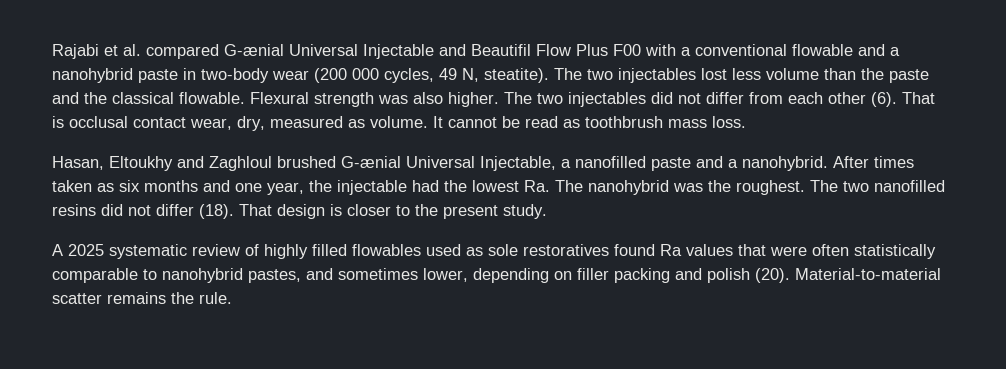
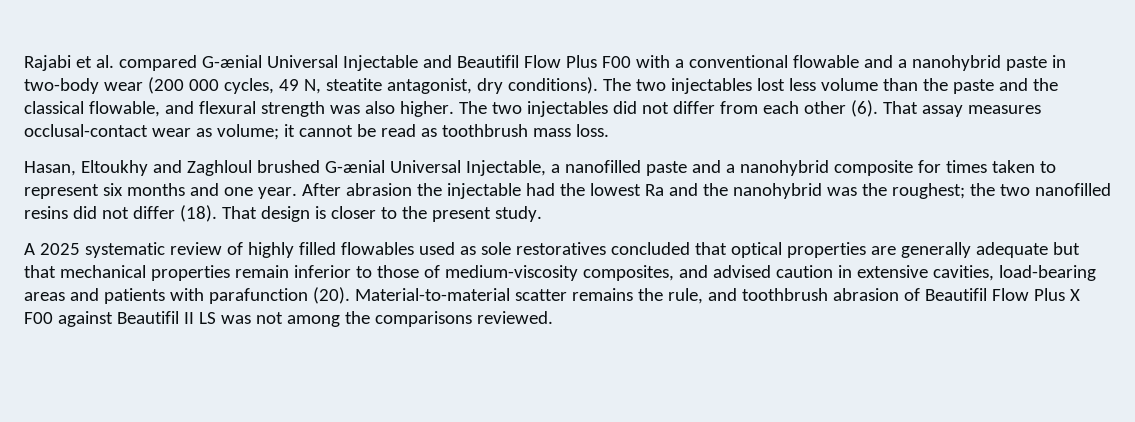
- Rajabi et al. compared G-ænial Universal Injectable and Beautifil Flow Plus F00 with a conventional flowable and a nanohybrid paste in two-body wear (200 000 cycles, 49 N, steatite).
+ Rajabi et al. compared G-ænial Universal Injectable and Beautifil Flow Plus F00 with a conventional flowable and a nanohybrid paste in two-body wear (200 000 cycles, 49 N, steatite antagonist, dry conditions).
- The two injectables lost less volume than the paste and the classical flowable. Flexural strength was also higher.
+ The two injectables lost less volume than the paste and the classical flowable, and flexural strength was also higher.
- That is occlusal contact wear, dry, measured as volume. It cannot be read as toothbrush mass loss.
+ That assay measures occlusal-contact wear as volume; it cannot be read as toothbrush mass loss.
- Hasan, Eltoukhy and Zaghloul brushed G-ænial Universal Injectable, a nanofilled paste and a nanohybrid. After times taken as six months and one year, the injectable had the lowest Ra. The nanohybrid was the roughest. The two nanofilled resins did not differ (18).
+ Hasan, Eltoukhy and Zaghloul brushed G-ænial Universal Injectable, a nanofilled paste and a nanohybrid composite for times taken to represent six months and one year. After abrasion the injectable had the lowest Ra and the nanohybrid was the roughest; the two nanofilled resins did not differ (18).
- A 2025 systematic review of highly filled flowables used as sole restoratives found Ra values that were often statistically comparable to nanohybrid pastes, and sometimes lower, depending on filler packing and polish (20).
+ A 2025 systematic review of highly filled flowables used as sole restoratives concluded that optical properties are generally adequate but that mechanical properties remain inferior to those of medium-viscosity composites, and advised caution in extensive cavities, load-bearing areas and patients with parafunction (20).
- Material-to-material scatter remains the rule.
+ Material-to-material scatter remains the rule, and toothbrush abrasion of Beautifil Flow Plus X F00 against Beautifil II LS was not among the comparisons reviewed.

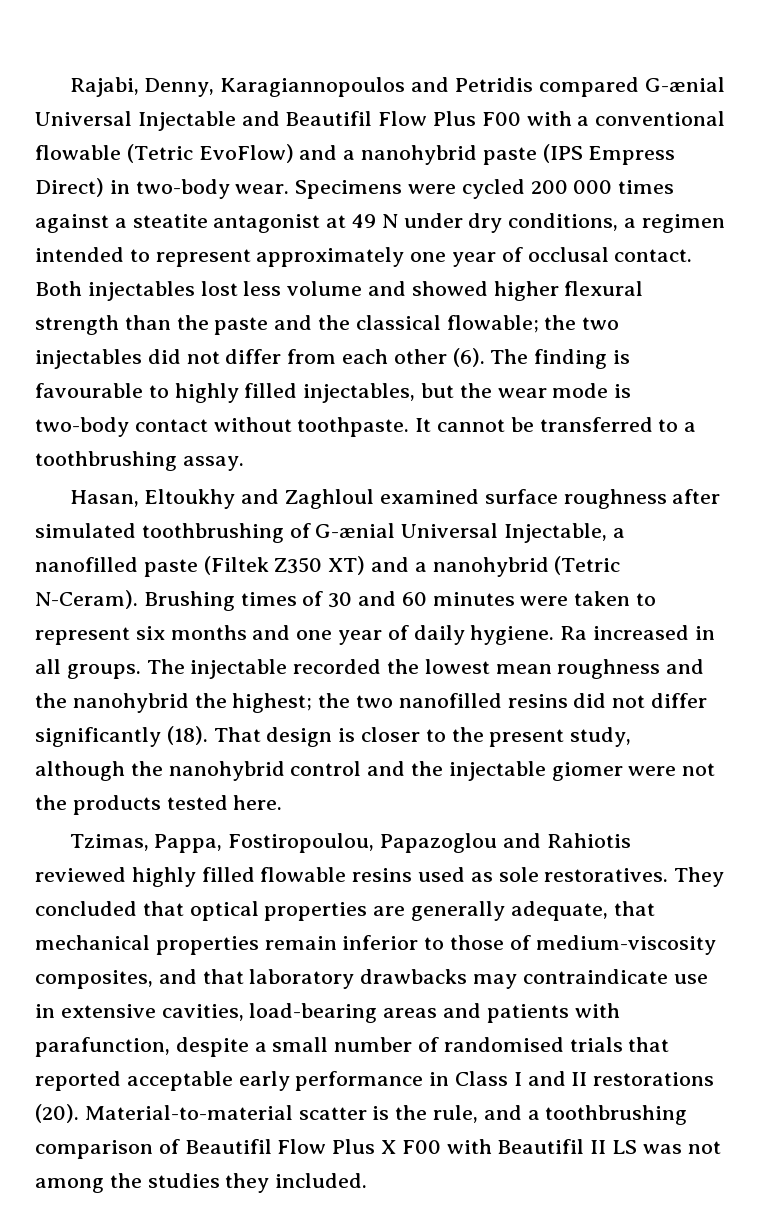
- Rajabi et al. compared G-ænial Universal Injectable and Beautifil Flow Plus F00 with a conventional flowable and a nanohybrid paste in two-body wear (200 000 cycles, 49 N, steatite antagonist, dry conditions). The two injectables lost less volume than the paste and the classical flowable, and flexural strength was also higher. The two injectables did not differ from each other (6).
+ Rajabi, Denny, Karagiannopoulos and Petridis compared G-ænial Universal Injectable and Beautifil Flow Plus F00 with a conventional flowable (Tetric EvoFlow) and a nanohybrid paste (IPS Empress Direct) in two-body wear. Specimens were cycled 200 000 times against a steatite antagonist at 49 N under dry conditions, a regimen intended to represent approximately one year of occlusal contact. Both injectables lost less volume and showed higher flexural strength than the paste and the classical flowable; the two injectables did not differ from each other (6).
- That assay measures occlusal-contact wear as volume; it cannot be read as toothbrush mass loss.
- Hasan, Eltoukhy and Zaghloul brushed G-ænial Universal Injectable, a nanofilled paste and a nanohybrid composite for times taken to represent six months and one year. After abrasion the injectable had the lowest Ra and the nanohybrid was the roughest; the two nanofilled resins did not differ (18).
+ The finding is favourable to highly filled injectables, but the wear mode is two-body contact without toothpaste. It cannot be transferred to a toothbrushing assay.
+ Hasan, Eltoukhy and Zaghloul examined surface roughness after simulated toothbrushing of G-ænial Universal Injectable, a nanofilled paste (Filtek Z350 XT) and a nanohybrid (Tetric N-Ceram). Brushing times of 30 and 60 minutes were taken to represent six months and one year of daily hygiene. Ra increased in all groups. The injectable recorded the lowest mean roughness and the nanohybrid the highest; the two nanofilled resins did not differ significantly (18).
- That design is closer to the present study.
- A 2025 systematic review of highly filled flowables used as sole restoratives concluded that optical properties are generally adequate but that mechanical properties remain inferior to those of medium-viscosity composites, and advised caution in extensive cavities, load-bearing areas and patients with parafunction (20).
+ That design is closer to the present study, although the nanohybrid control and the injectable giomer were not the products tested here.
+ Tzimas, Pappa, Fostiropoulou, Papazoglou and Rahiotis reviewed highly filled flowable resins used as sole restoratives. They concluded that optical properties are generally adequate, that mechanical properties remain inferior to those of medium-viscosity composites, and that laboratory drawbacks may contraindicate use in extensive cavities, load-bearing areas and patients with parafunction, despite a small number of randomised trials that reported acceptable early performance in Class I and II restorations (20).
- Material-to-material scatter remains the rule, and toothbrush abrasion of Beautifil Flow Plus X F00 against Beautifil II LS was not among the comparisons reviewed.
+ Material-to-material scatter is the rule, and a toothbrushing comparison of Beautifil Flow Plus X F00 with Beautifil II LS was not among the studies they included.

